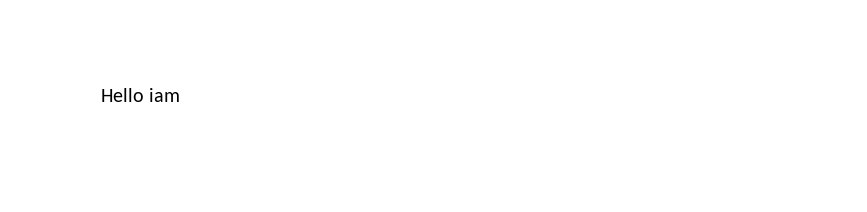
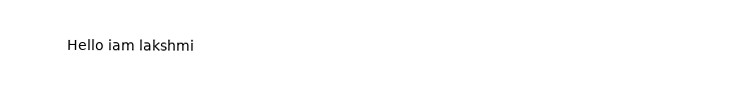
- Hello iam
+ Hello iam lakshmi

